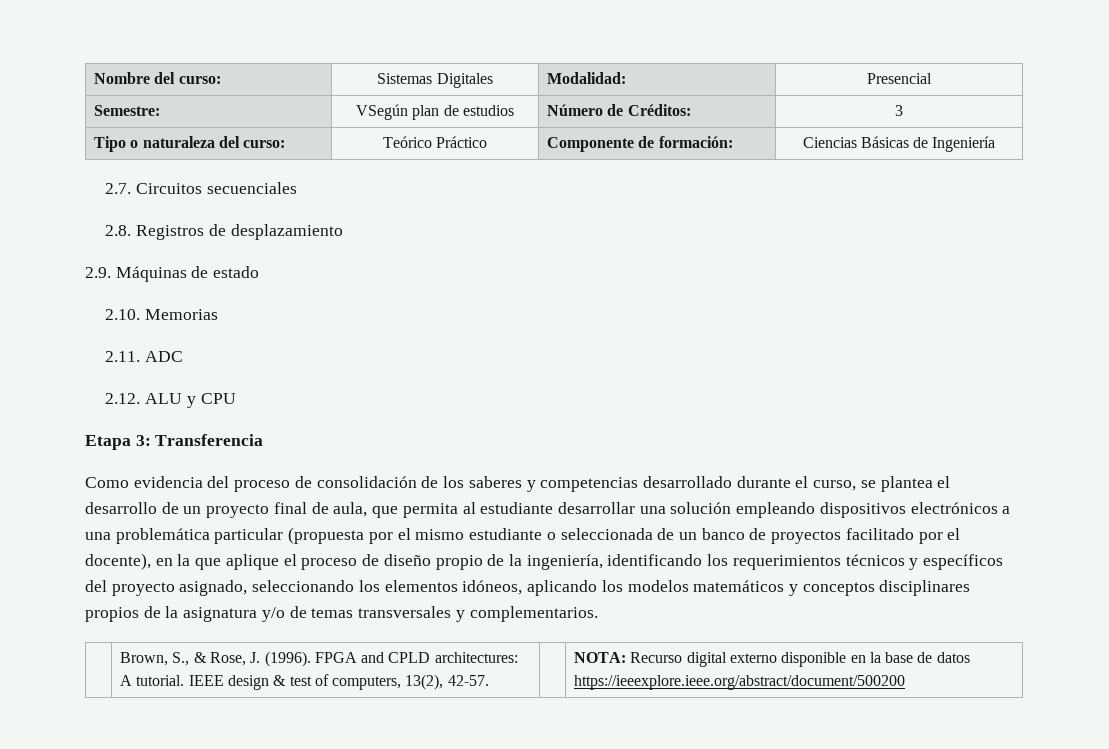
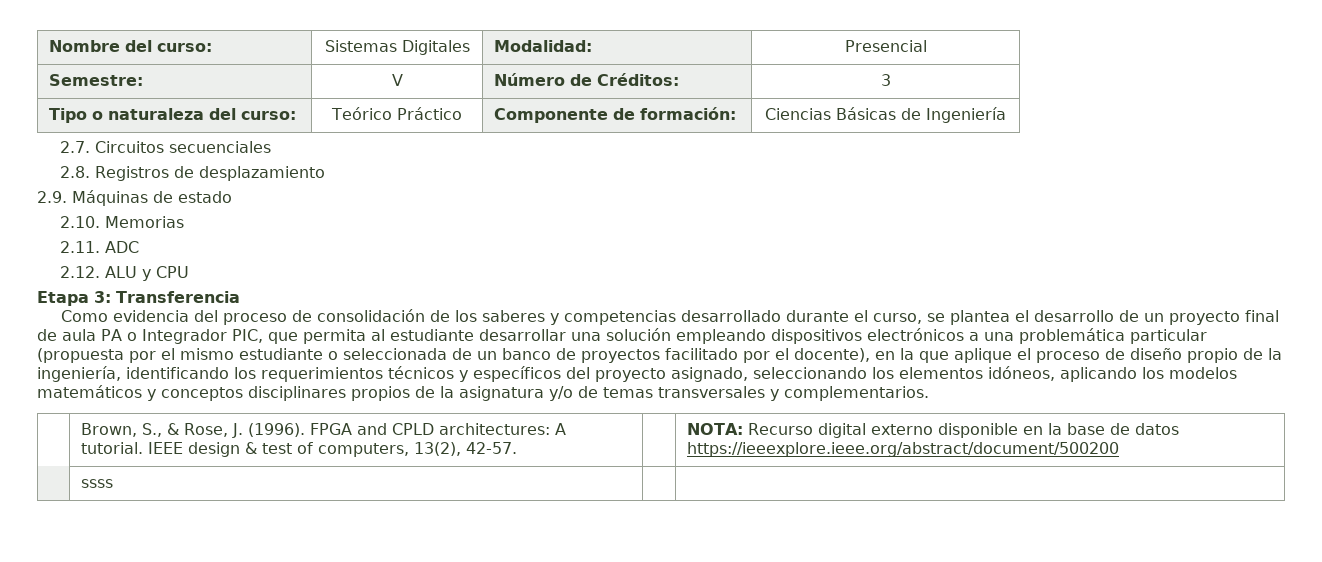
- Semestre: | VSegún plan de estudios | Número de Créditos: | 3
+ Semestre: | V | Número de Créditos: | 3
- Como evidencia del proceso de consolidación de los saberes y competencias desarrollado durante el curso, se plantea el desarrollo de un proyecto final de aula, que permita al estudiante desarrollar una solución empleando dispositivos electrónicos a una problemática particular (propuesta por el mismo estudiante o seleccionada de un banco de proyectos facilitado por el docente), en la que aplique el proceso de diseño propio de la ingeniería, identificando los requerimientos técnicos y específicos del proyecto asignado, seleccionando los elementos idóneos, aplicando los modelos matemáticos y conceptos disciplinares propios de la asignatura y/o de temas transversales y complementarios.
+ Como evidencia del proceso de consolidación de los saberes y competencias desarrollado durante el curso, se plantea el desarrollo de un proyecto final de aula PA o Integrador PIC, que permita al estudiante desarrollar una solución empleando dispositivos electrónicos a una problemática particular (propuesta por el mismo estudiante o seleccionada de un banco de proyectos facilitado por el docente), en la que aplique el proceso de diseño propio de la ingeniería, identificando los requerimientos técnicos y específicos del proyecto asignado, seleccionando los elementos idóneos, aplicando los modelos matemáticos y conceptos disciplinares propios de la asignatura y/o de temas transversales y complementarios.
+ | ssss | |

